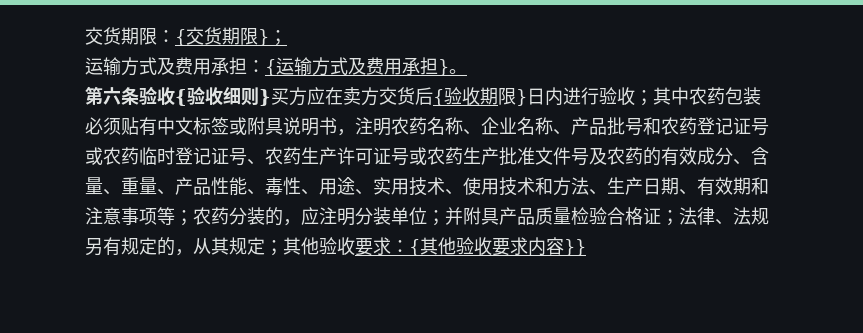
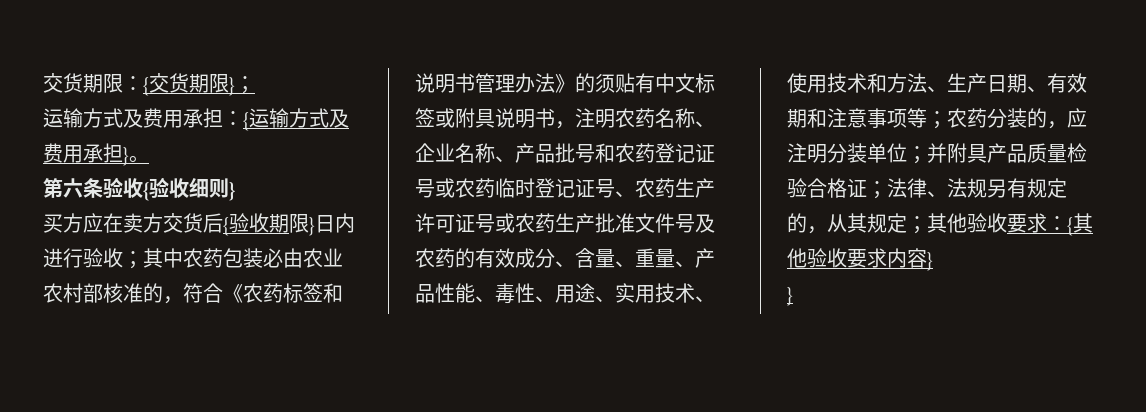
- 第六条验收{验收细则}买方应在卖方交货后{验收期限}日内进行验收；
+ 第六条验收{验收细则}
+ 买方应在卖方交货后{验收期限}日内进行验收；
- 其中农药包装必须贴有中文标签或附具说明书，注明农药名称、企业名称、产品批号和农药登记证号或农药临时登记证号、农药生产许可证号或农药生产批准文件号及农药的有效成分、含量、重量、产品性能、毒性、用途、实用技术、使用技术和方法、生产日期、有效期和注意事项等；
+ 其中农药包装必由农业农村部核准的，符合《农药标签和说明书管理办法》的须贴有中文标签或附具说明书，注明农药名称、企业名称、产品批号和农药登记证号或农药临时登记证号、农药生产许可证号或农药生产批准文件号及农药的有效成分、含量、重量、产品性能、毒性、用途、实用技术、使用技术和方法、生产日期、有效期和注意事项等；
- {其他验收要求内容}}
+ {其他验收要求内容}
+ }

